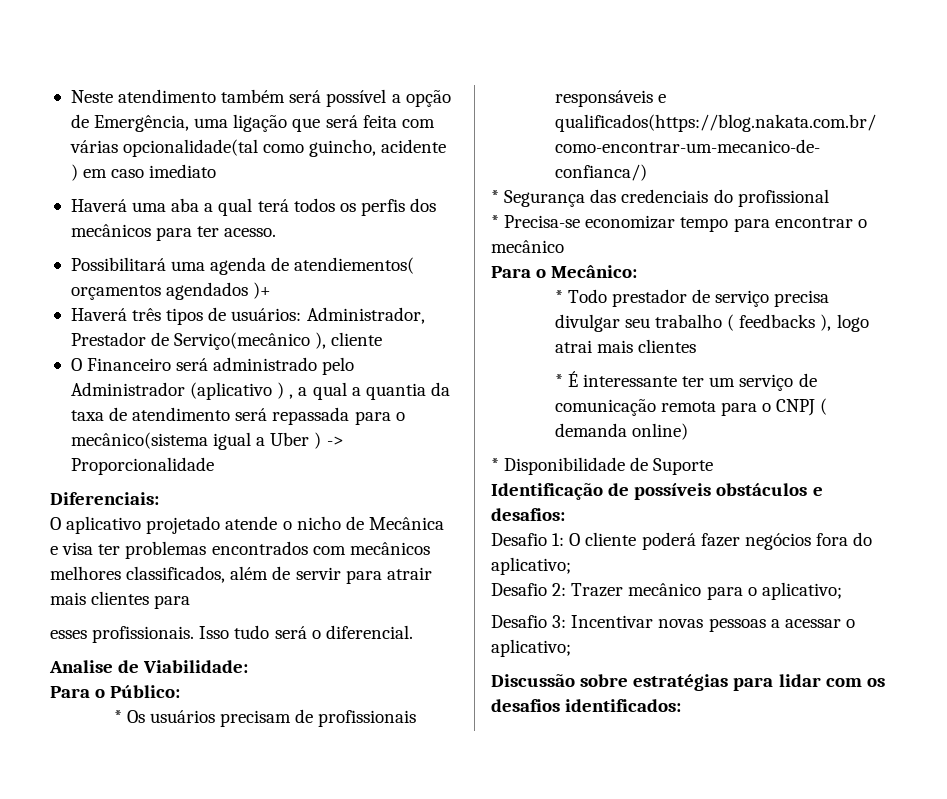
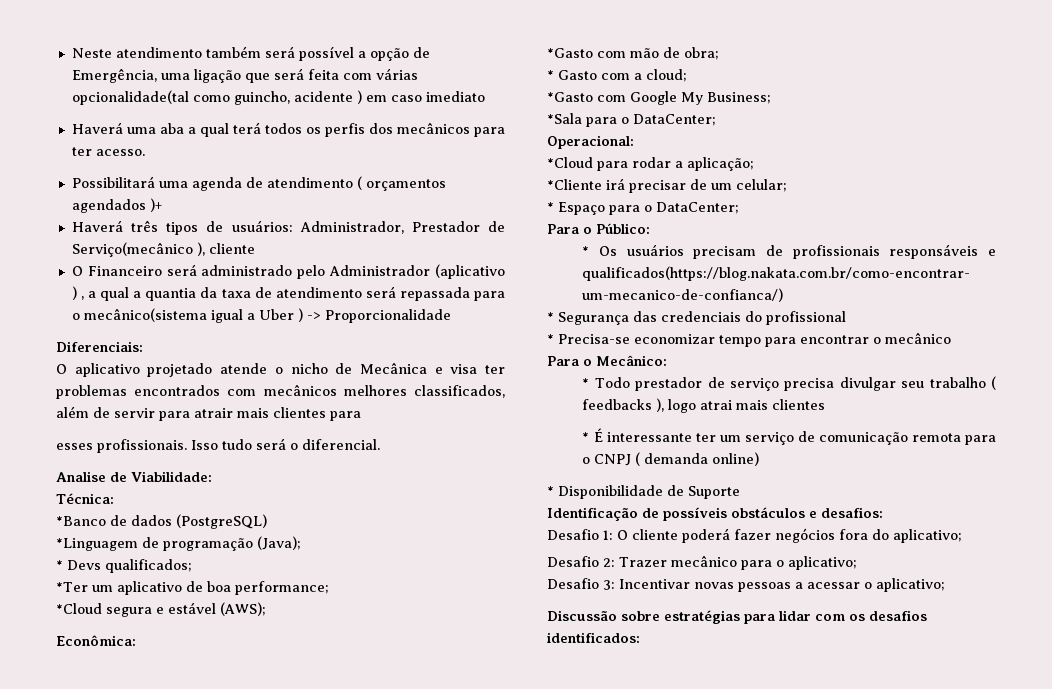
- Possibilitará uma agenda de atendiementos( orçamentos agendados )+
+ Possibilitará uma agenda de atendimento ( orçamentos agendados )+
+ Técnica:
+ *Banco de dados (PostgreSQL)
+ *Linguagem de programação (Java);
+ * Devs qualificados;
+ *Ter um aplicativo de boa performance;
+ *Cloud segura e estável (AWS);
+ Econômica:
+ *Gasto com mão de obra;
+ * Gasto com a cloud;
+ *Gasto com Google My Business;
+ *Sala para o DataCenter;
+ Operacional:
+ *Cloud para rodar a aplicação;
+ *Cliente irá precisar de um celular;
+ * Espaço para o DataCenter;

